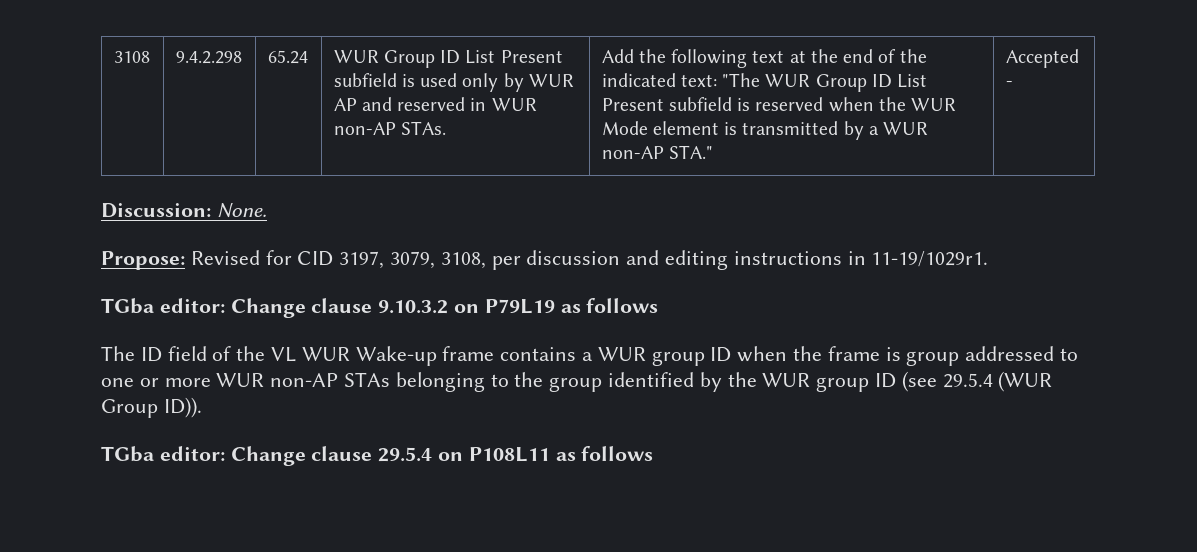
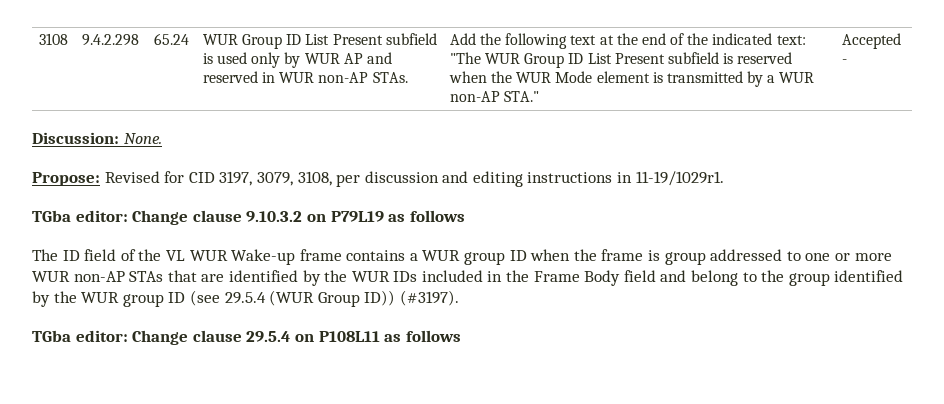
- The ID field of the VL WUR Wake-up frame contains a WUR group ID when the frame is group addressed to one or more WUR non-AP STAs belonging to the group identified by the WUR group ID (see 29.5.4 (WUR Group ID)).
+ The ID field of the VL WUR Wake-up frame contains a WUR group ID when the frame is group addressed to one or more WUR non-AP STAs that are identified by the WUR IDs included in the Frame Body field and belong to the group identified by the WUR group ID (see 29.5.4 (WUR Group ID)) (#3197).

